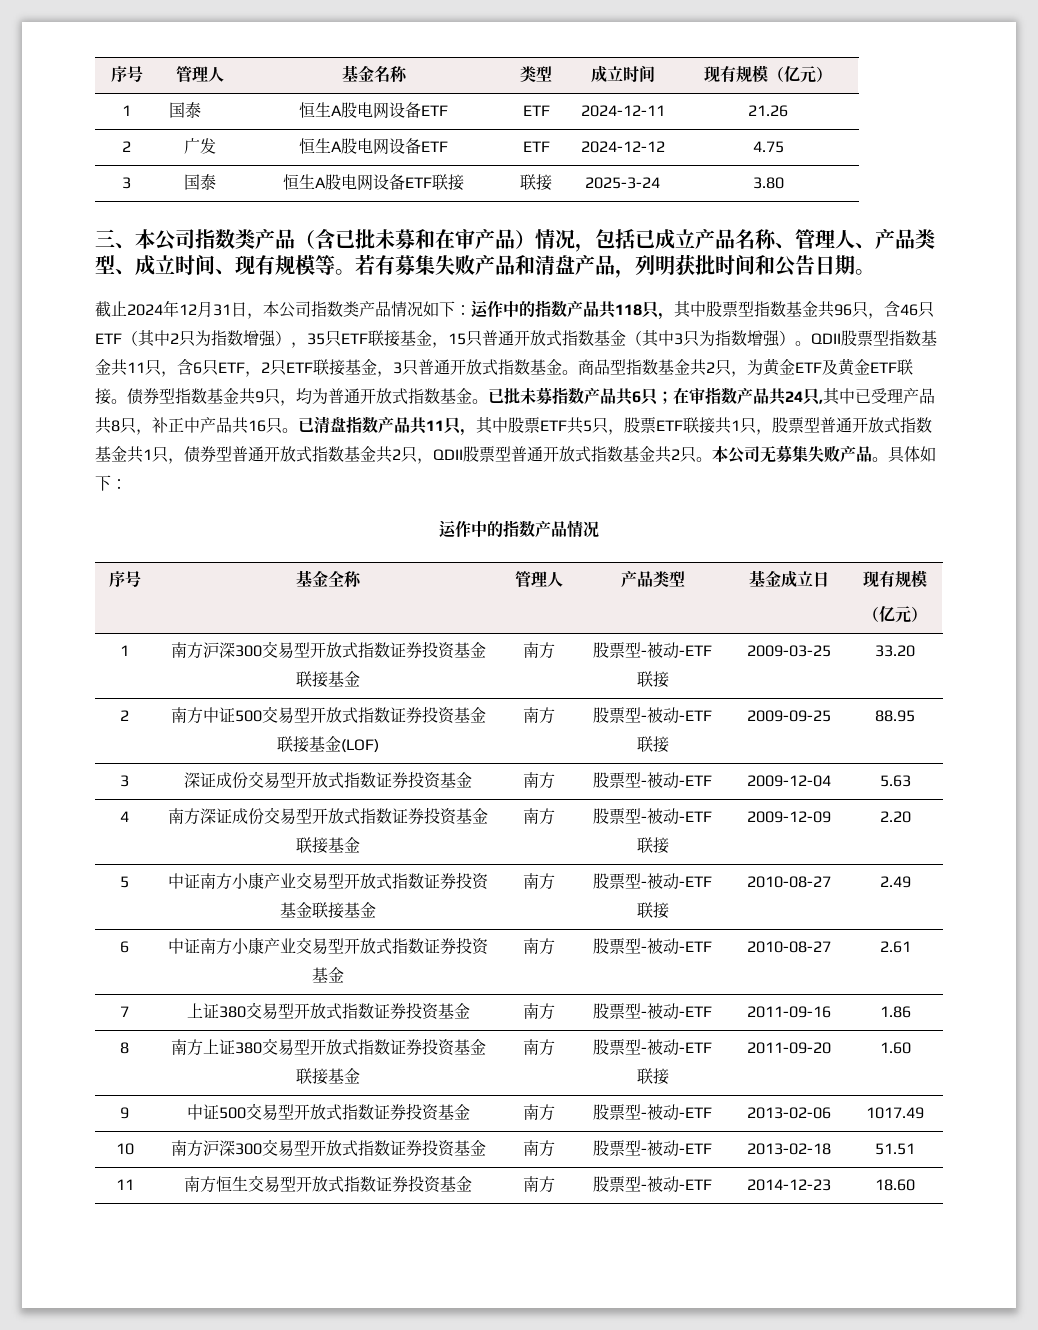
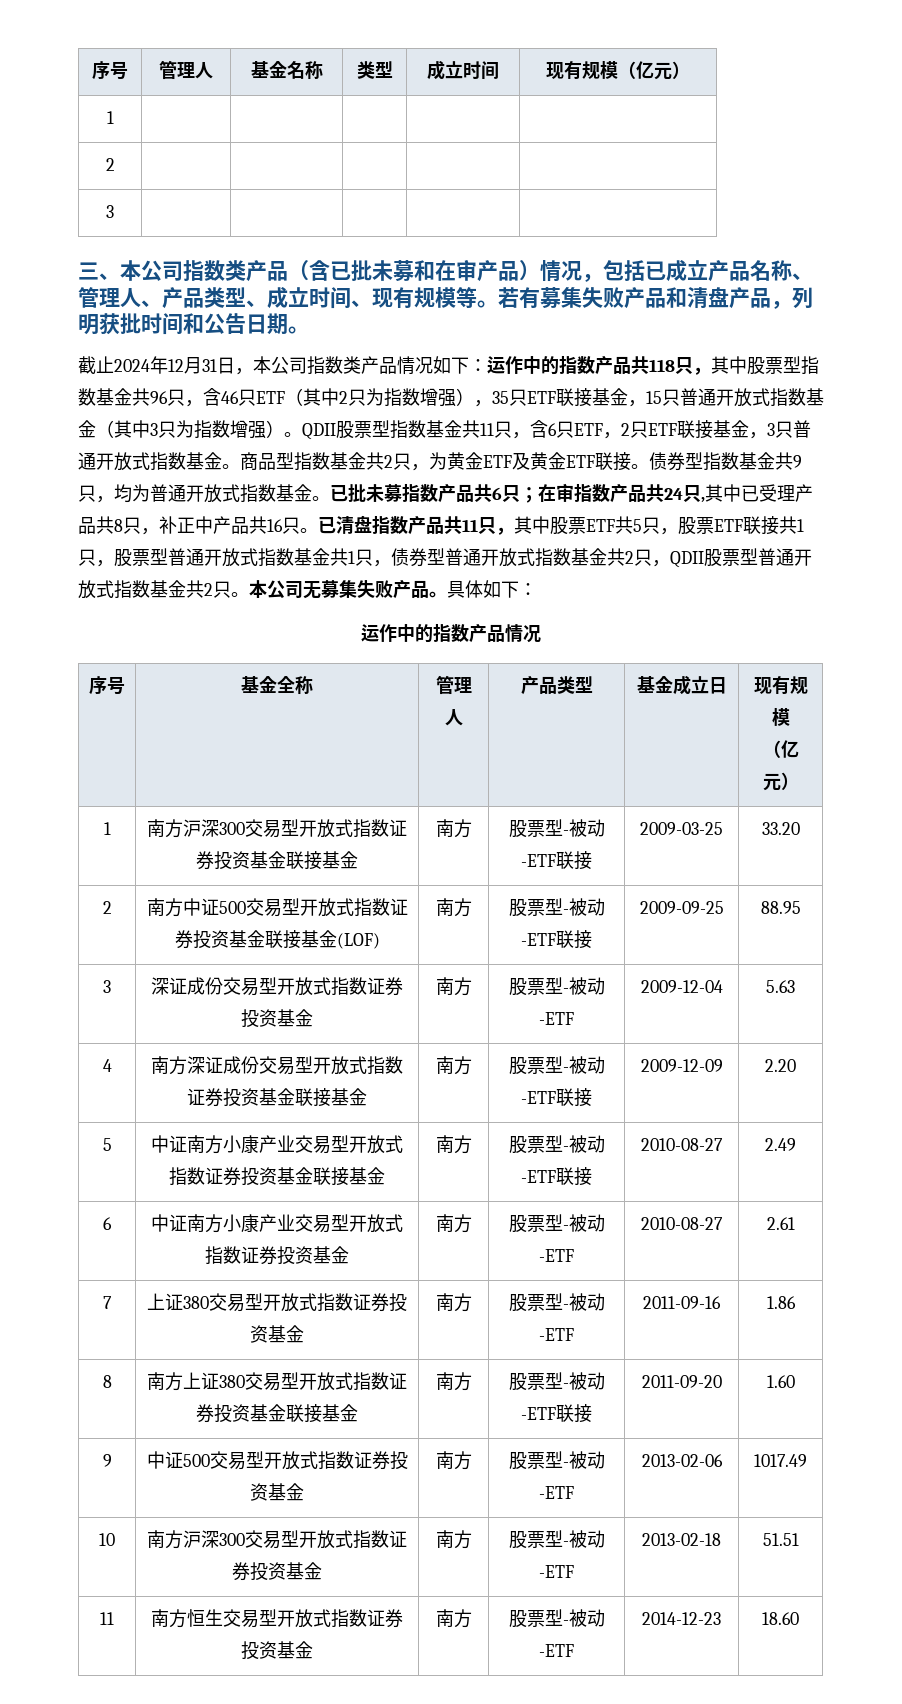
- 1 | 国泰 | 恒生A股电网设备ETF | ETF | 2024-12-11 | 21.26
- 2 | 广发 | 恒生A股电网设备ETF | ETF | 2024-12-12 | 4.75
- 3 | 国泰 | 恒生A股电网设备ETF联接 | 联接 | 2025-3-24 | 3.80
+ 1 | | | | |
+ 2 | | | | |
+ 3 | | | | |

